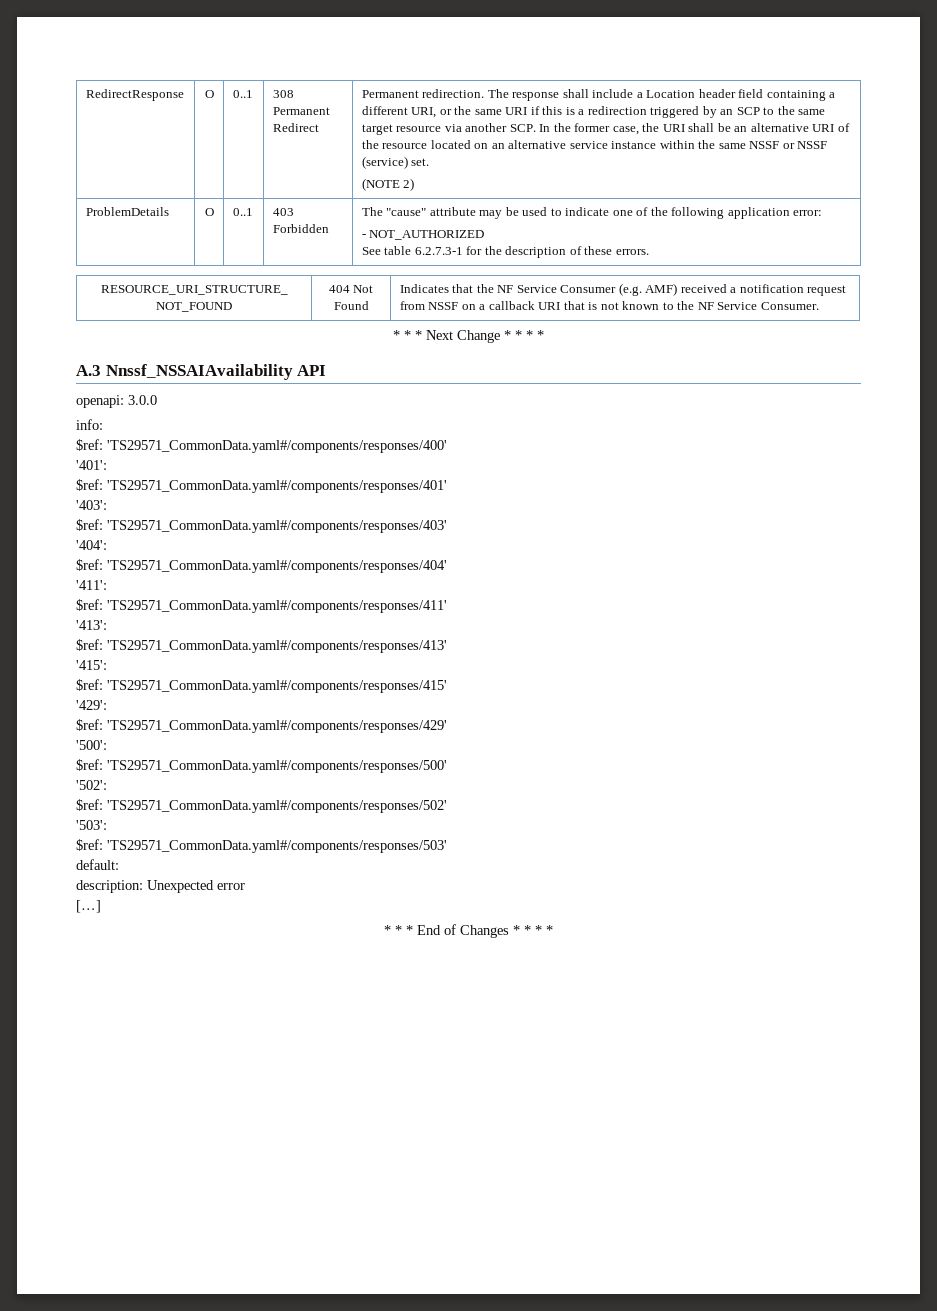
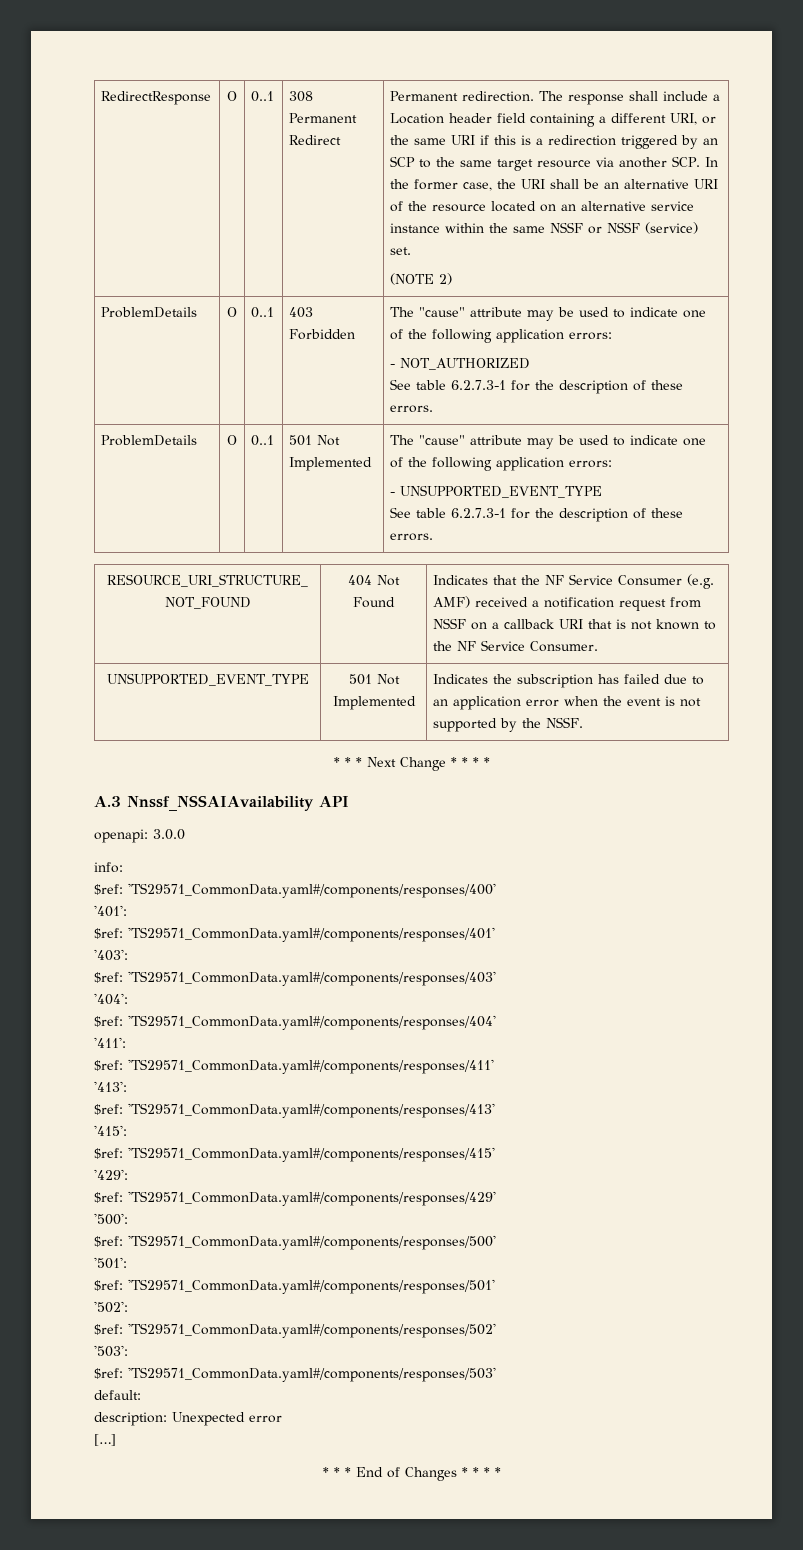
- ProblemDetails | O | 0..1 | 403 Forbidden | The "cause" attribute may be used to indicate one of the following application error:
+ ProblemDetails | O | 0..1 | 403 Forbidden | The "cause" attribute may be used to indicate one of the following application errors:
+ ProblemDetails | O | 0..1 | 501 Not Implemented | The "cause" attribute may be used to indicate one of the following application errors:
+ - UNSUPPORTED_EVENT_TYPE
+ See table 6.2.7.3-1 for the description of these errors.
+ UNSUPPORTED_EVENT_TYPE | 501 Not Implemented | Indicates the subscription has failed due to an application error when the event is not supported by the NSSF.
+ '501':
+ $ref: 'TS29571_CommonData.yaml#/components/responses/501'

